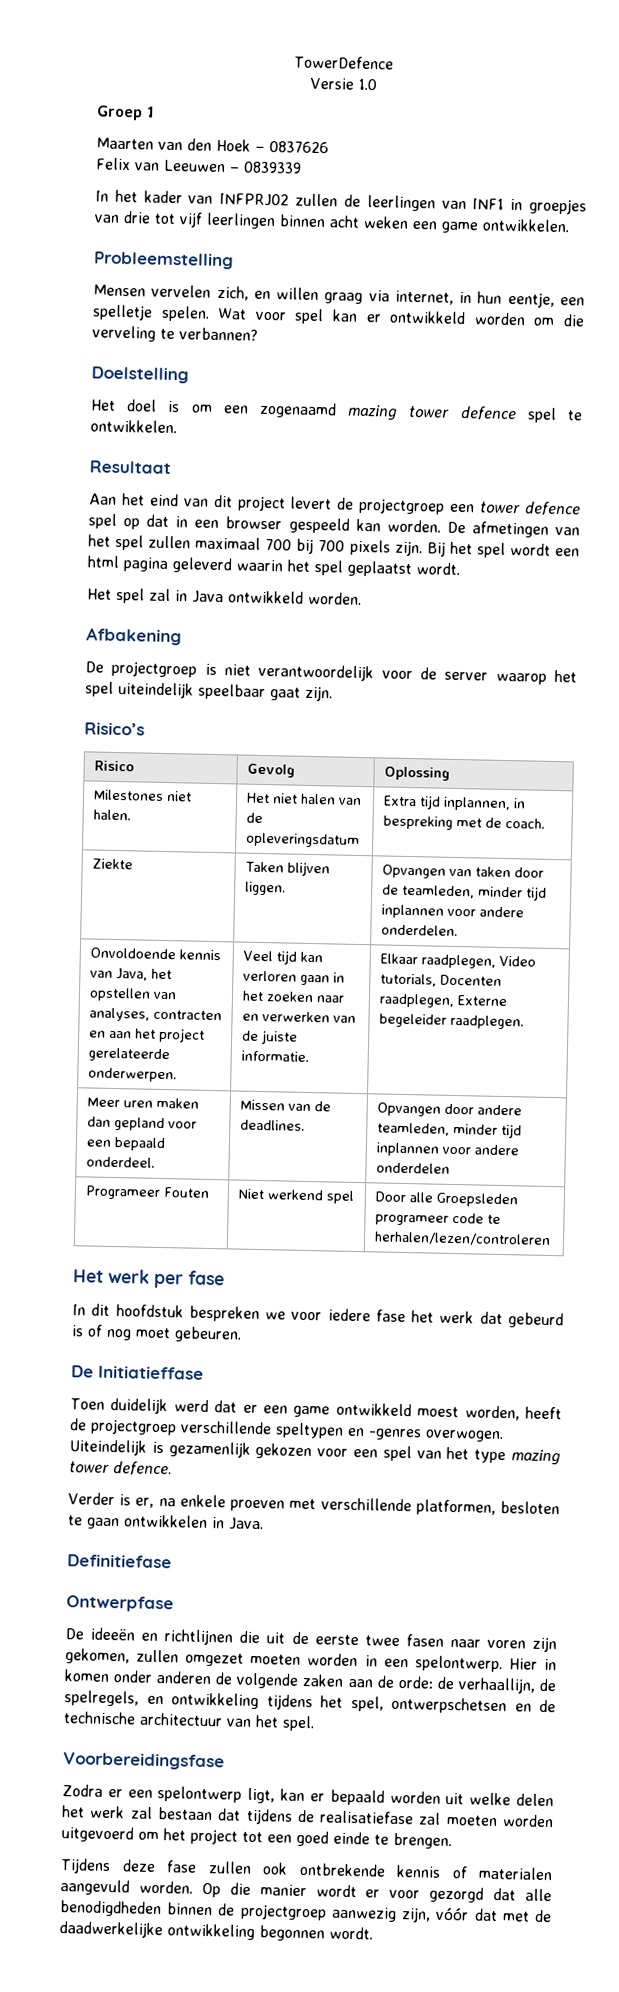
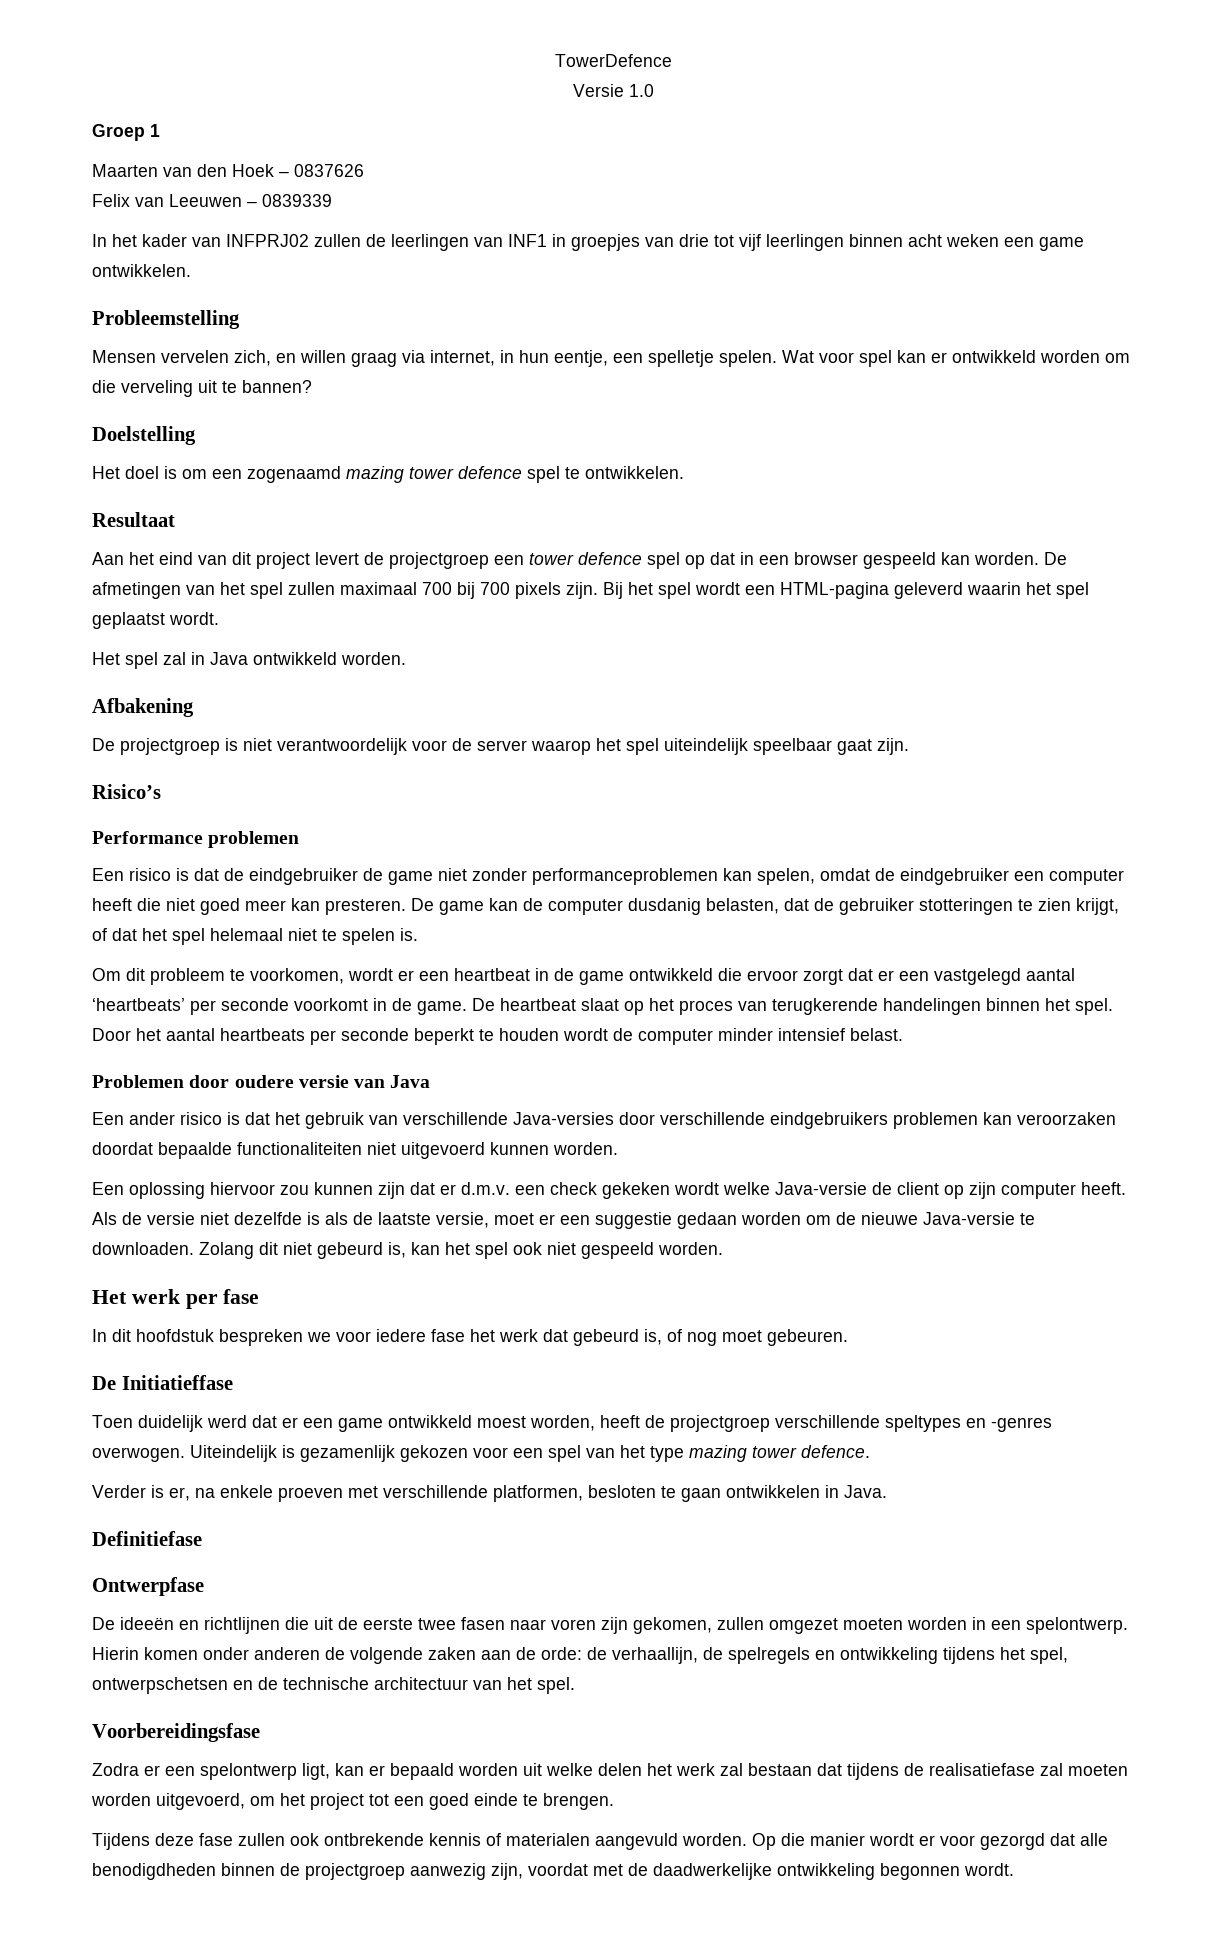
- Wat voor spel kan er ontwikkeld worden om die verveling te verbannen?
+ Wat voor spel kan er ontwikkeld worden om die verveling uit te bannen?
- Bij het spel wordt een html pagina geleverd waarin het spel geplaatst wordt.
+ Bij het spel wordt een HTML-pagina geleverd waarin het spel geplaatst wordt.
- Risico | Gevolg | Oplossing
- Milestones niet halen. | Het niet halen van de opleveringsdatum | Extra tijd inplannen, in bespreking met de coach.
- Ziekte | Taken blijven liggen. | Opvangen van taken door de teamleden, minder tijd inplannen voor andere onderdelen.
- Onvoldoende kennis van Java, het opstellen van analyses, contracten en aan het project gerelateerde onderwerpen. | Veel tijd kan verloren gaan in het zoeken naar en verwerken van de juiste informatie. | Elkaar raadplegen, Video tutorials, Docenten raadplegen, Externe begeleider raadplegen.
- Meer uren maken dan gepland voor een bepaald onderdeel. | Missen van de deadlines. | Opvangen door andere teamleden, minder tijd inplannen voor andere onderdelen
- Programeer Fouten | Niet werkend spel | Door alle Groepsleden programeer code te herhalen/lezen/controleren
+ Performance problemen
+ Een risico is dat de eindgebruiker de game niet zonder performanceproblemen kan spelen, omdat de eindgebruiker een computer heeft die niet goed meer kan presteren. De game kan de computer dusdanig belasten, dat de gebruiker stotteringen te zien krijgt, of dat het spel helemaal niet te spelen is.
+ Om dit probleem te voorkomen, wordt er een heartbeat in de game ontwikkeld die ervoor zorgt dat er een vastgelegd aantal ‘heartbeats’ per seconde voorkomt in de game. De heartbeat slaat op het proces van terugkerende handelingen binnen het spel. Door het aantal heartbeats per seconde beperkt te houden wordt de computer minder intensief belast.
+ Problemen door oudere versie van Java
+ Een ander risico is dat het gebruik van verschillende Java-versies door verschillende eindgebruikers problemen kan veroorzaken doordat bepaalde functionaliteiten niet uitgevoerd kunnen worden.
+ Een oplossing hiervoor zou kunnen zijn dat er d.m.v. een check gekeken wordt welke Java-versie de client op zijn computer heeft. Als de versie niet dezelfde is als de laatste versie, moet er een suggestie gedaan worden om de nieuwe Java-versie te downloaden. Zolang dit niet gebeurd is, kan het spel ook niet gespeeld worden.
- In dit hoofdstuk bespreken we voor iedere fase het werk dat gebeurd is of nog moet gebeuren.
+ In dit hoofdstuk bespreken we voor iedere fase het werk dat gebeurd is, of nog moet gebeuren.
- Toen duidelijk werd dat er een game ontwikkeld moest worden, heeft de projectgroep verschillende speltypen en -genres overwogen.
+ Toen duidelijk werd dat er een game ontwikkeld moest worden, heeft de projectgroep verschillende speltypes en -genres overwogen.
- Hier in komen onder anderen de volgende zaken aan de orde: de verhaallijn, de spelregels, en ontwikkeling tijdens het spel, ontwerpschetsen en de technische architectuur van het spel.
+ Hierin komen onder anderen de volgende zaken aan de orde: de verhaallijn, de spelregels en ontwikkeling tijdens het spel, ontwerpschetsen en de technische architectuur van het spel.
- Zodra er een spelontwerp ligt, kan er bepaald worden uit welke delen het werk zal bestaan dat tijdens de realisatiefase zal moeten worden uitgevoerd om het project tot een goed einde te brengen.
+ Zodra er een spelontwerp ligt, kan er bepaald worden uit welke delen het werk zal bestaan dat tijdens de realisatiefase zal moeten worden uitgevoerd, om het project tot een goed einde te brengen.
- Op die manier wordt er voor gezorgd dat alle benodigdheden binnen de projectgroep aanwezig zijn, vóór dat met de daadwerkelijke ontwikkeling begonnen wordt.
+ Op die manier wordt er voor gezorgd dat alle benodigdheden binnen de projectgroep aanwezig zijn, voordat met de daadwerkelijke ontwikkeling begonnen wordt.

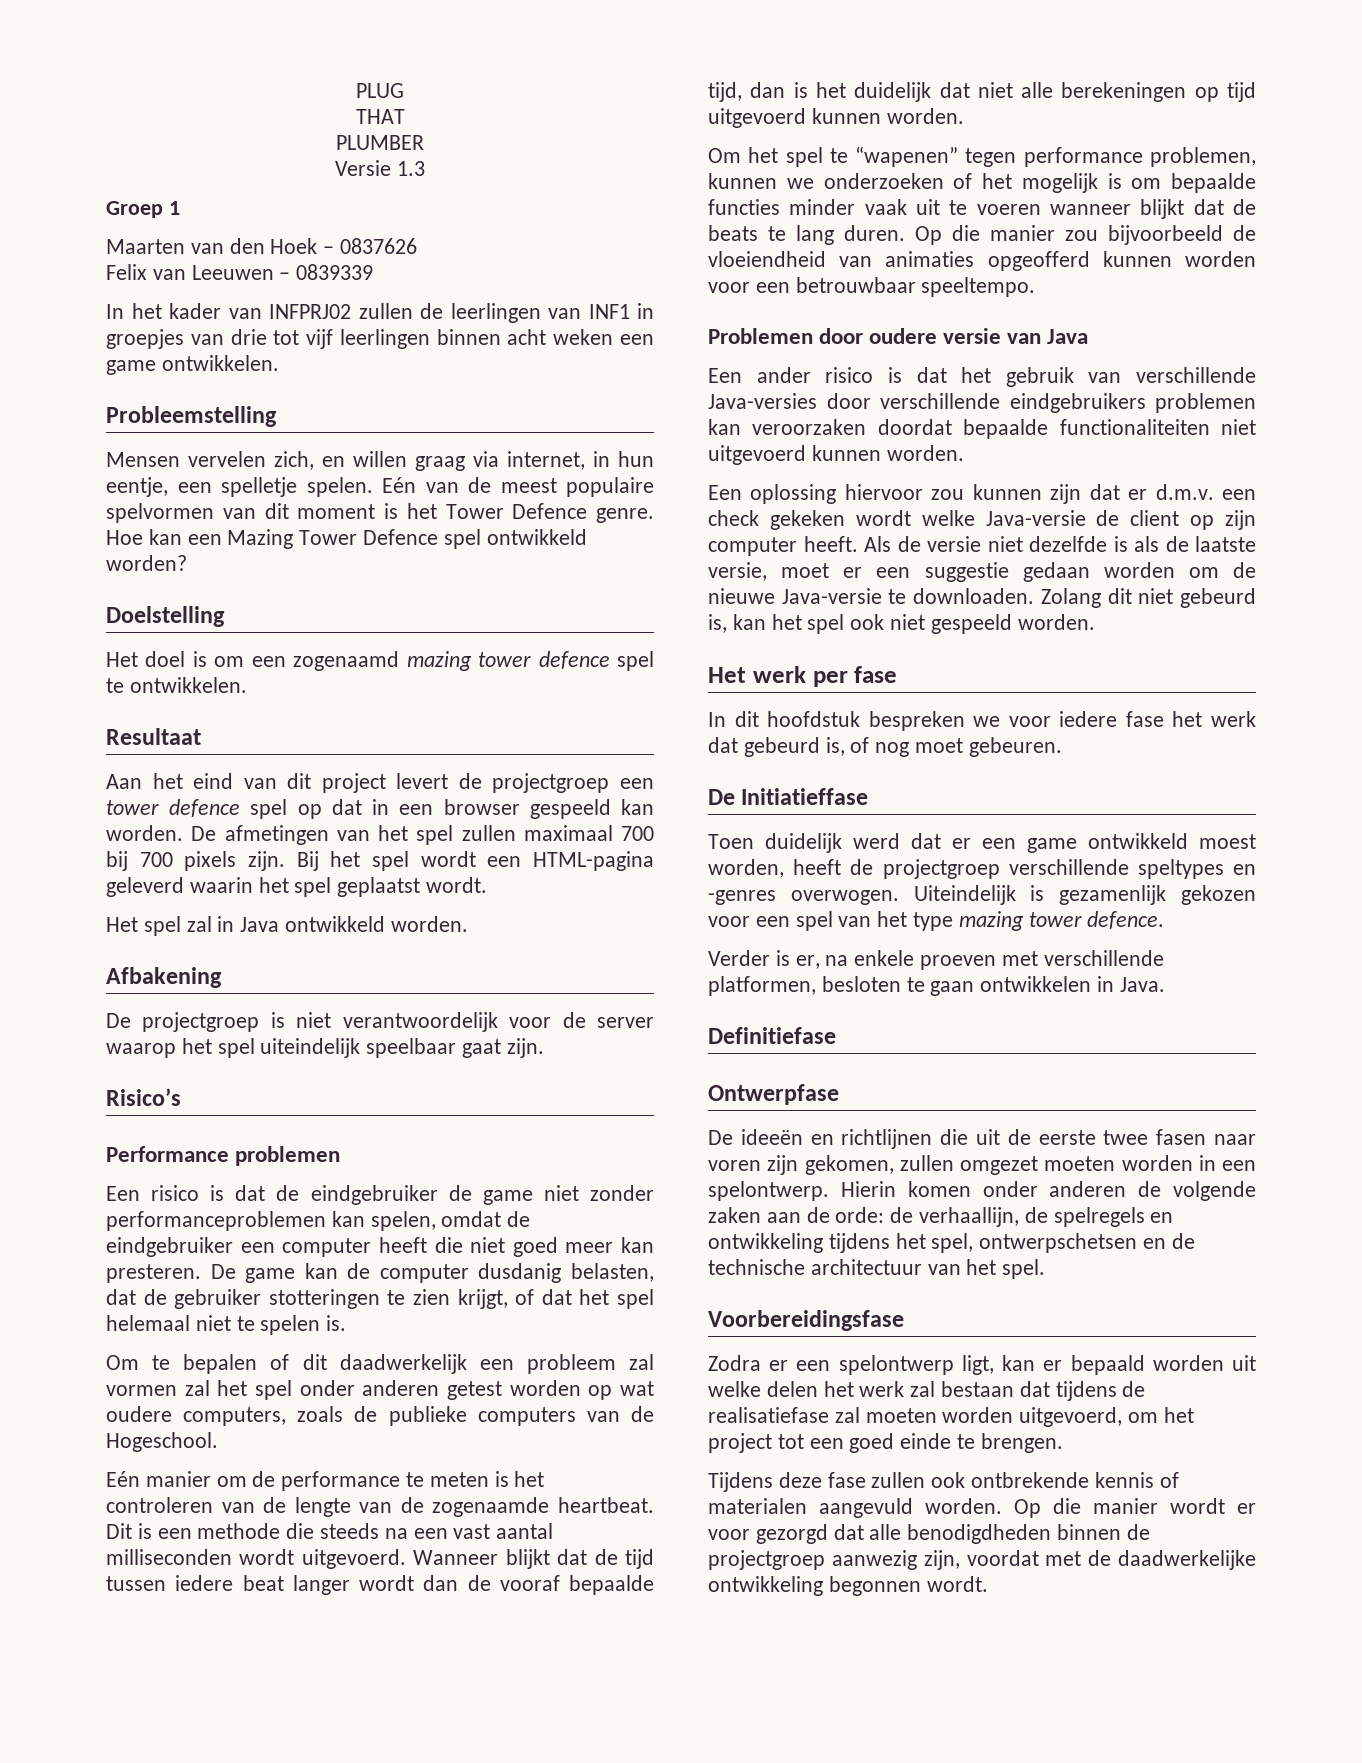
- TowerDefence
+ PLUG
+ THAT
+ PLUMBER
- Versie 1.0
+ Versie 1.3
- Wat voor spel kan er ontwikkeld worden om die verveling uit te bannen?
+ Eén van de meest populaire spelvormen van dit moment is het Tower Defence genre. Hoe kan een Mazing Tower Defence spel ontwikkeld worden?
- Om dit probleem te voorkomen, wordt er een heartbeat in de game ontwikkeld die ervoor zorgt dat er een vastgelegd aantal ‘heartbeats’ per seconde voorkomt in de game. De heartbeat slaat op het proces van terugkerende handelingen binnen het spel. Door het aantal heartbeats per seconde beperkt te houden wordt de computer minder intensief belast.
+ Om te bepalen of dit daadwerkelijk een probleem zal vormen zal het spel onder anderen getest worden op wat oudere computers, zoals de publieke computers van de Hogeschool.
+ Eén manier om de performance te meten is het controleren van de lengte van de zogenaamde heartbeat. Dit is een methode die steeds na een vast aantal milliseconden wordt uitgevoerd. Wanneer blijkt dat de tijd tussen iedere beat langer wordt dan de vooraf bepaalde tijd, dan is het duidelijk dat niet alle berekeningen op tijd uitgevoerd kunnen worden.
+ Om het spel te “wapenen” tegen performance problemen, kunnen we onderzoeken of het mogelijk is om bepaalde functies minder vaak uit te voeren wanneer blijkt dat de beats te lang duren. Op die manier zou bijvoorbeeld de vloeiendheid van animaties opgeofferd kunnen worden voor een betrouwbaar speeltempo.

